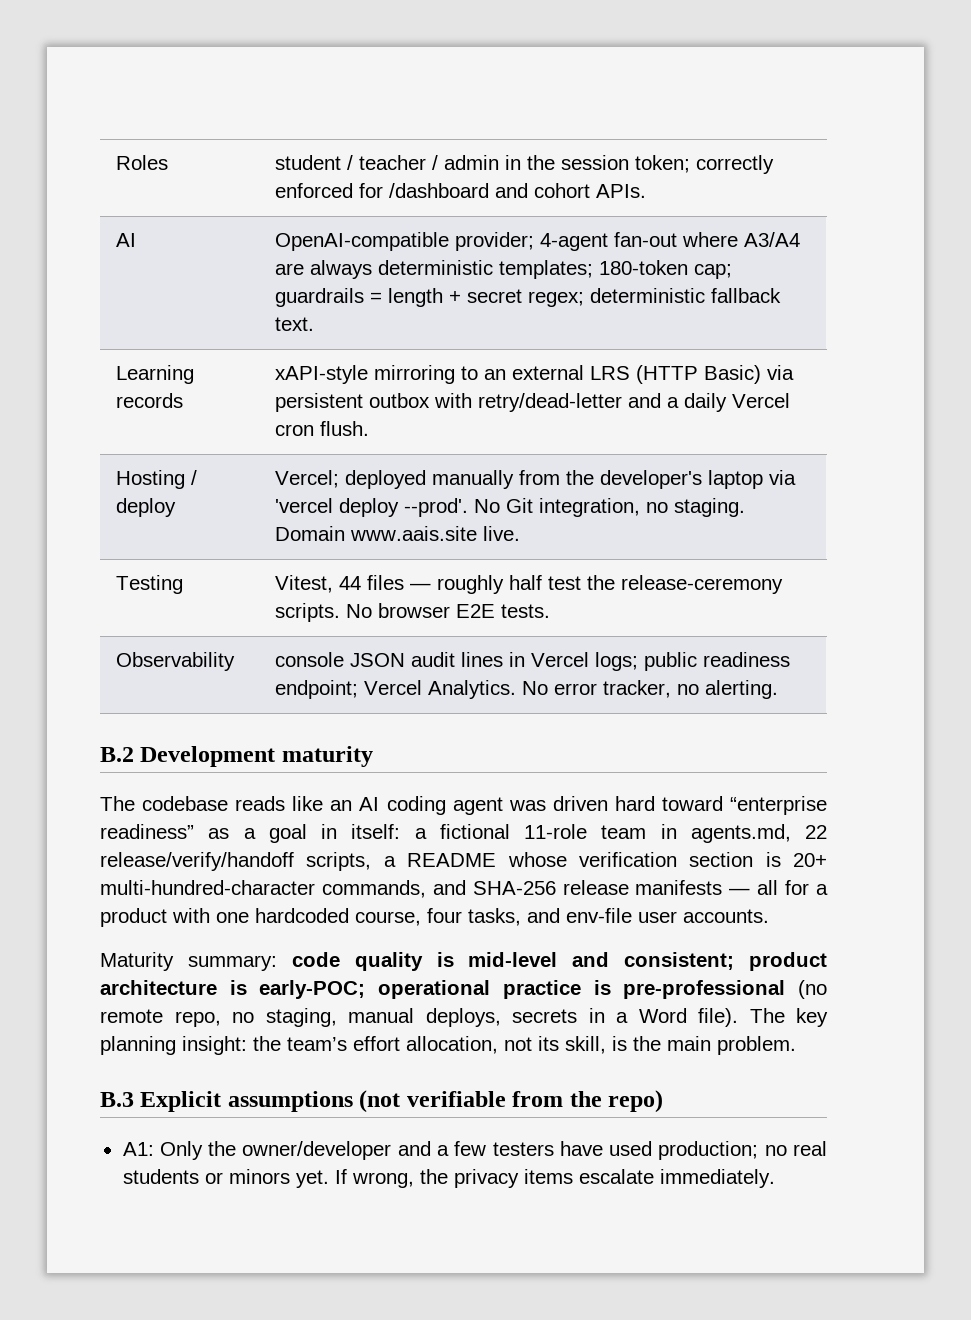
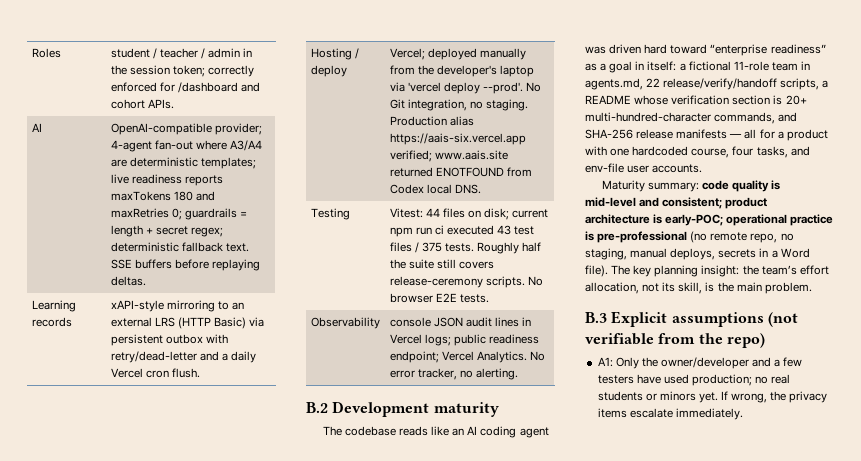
- AI | OpenAI-compatible provider; 4-agent fan-out where A3/A4 are always deterministic templates; 180-token cap; guardrails = length + secret regex; deterministic fallback text.
+ AI | OpenAI-compatible provider; 4-agent fan-out where A3/A4 are deterministic templates; live readiness reports maxTokens 180 and maxRetries 0; guardrails = length + secret regex; deterministic fallback text. SSE buffers before replaying deltas.
- Hosting / deploy | Vercel; deployed manually from the developer's laptop via 'vercel deploy --prod'. No Git integration, no staging. Domain www.aais.site live.
+ Hosting / deploy | Vercel; deployed manually from the developer's laptop via 'vercel deploy --prod'. No Git integration, no staging. Production alias https://aais-six.vercel.app verified; www.aais.site returned ENOTFOUND from Codex local DNS.
- Testing | Vitest, 44 files — roughly half test the release-ceremony scripts. No browser E2E tests.
+ Testing | Vitest: 44 files on disk; current npm run ci executed 43 test files / 375 tests. Roughly half the suite still covers release-ceremony scripts. No browser E2E tests.

